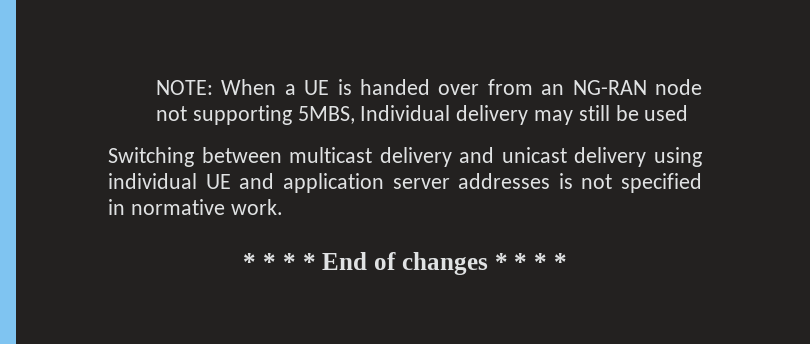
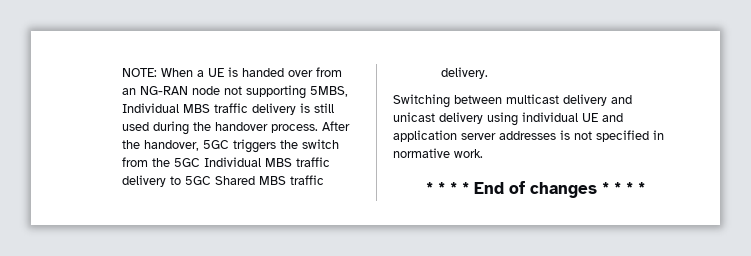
- NOTE: When a UE is handed over from an NG-RAN node not supporting 5MBS, Individual delivery may still be used
+ NOTE: When a UE is handed over from an NG-RAN node not supporting 5MBS, Individual MBS traffic delivery is still used during the handover process. After the handover, 5GC triggers the switch from the 5GC Individual MBS traffic delivery to 5GC Shared MBS traffic delivery.

